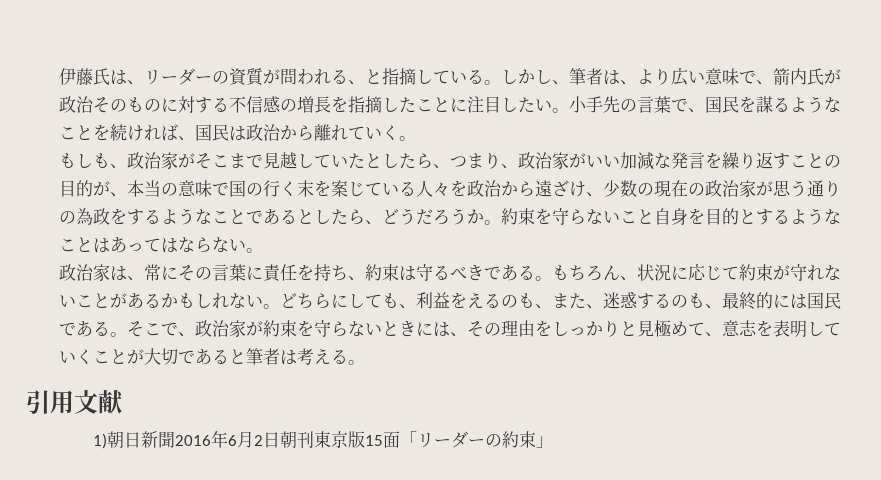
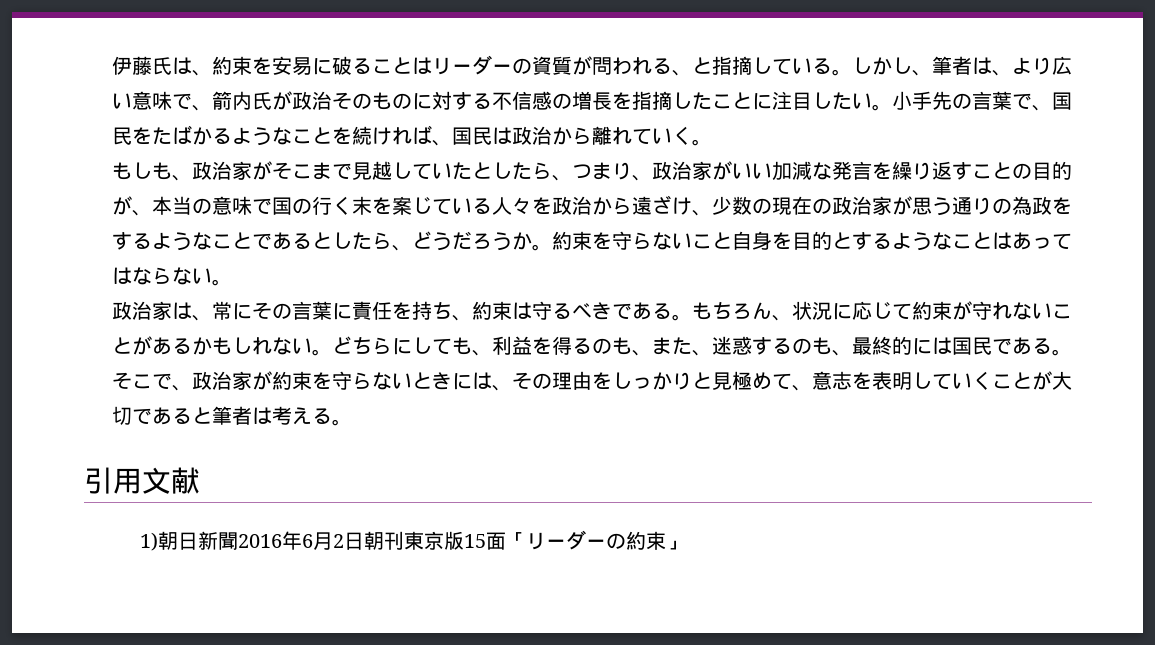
- 伊藤氏は、リーダーの資質が問われる、と指摘している。
+ 伊藤氏は、約束を安易に破ることはリーダーの資質が問われる、と指摘している。
- 小手先の言葉で、国民を謀るようなことを続ければ、国民は政治から離れていく。
+ 小手先の言葉で、国民をたばかるようなことを続ければ、国民は政治から離れていく。
- どちらにしても、利益をえるのも、また、迷惑するのも、最終的には国民である。
+ どちらにしても、利益を得るのも、また、迷惑するのも、最終的には国民である。

